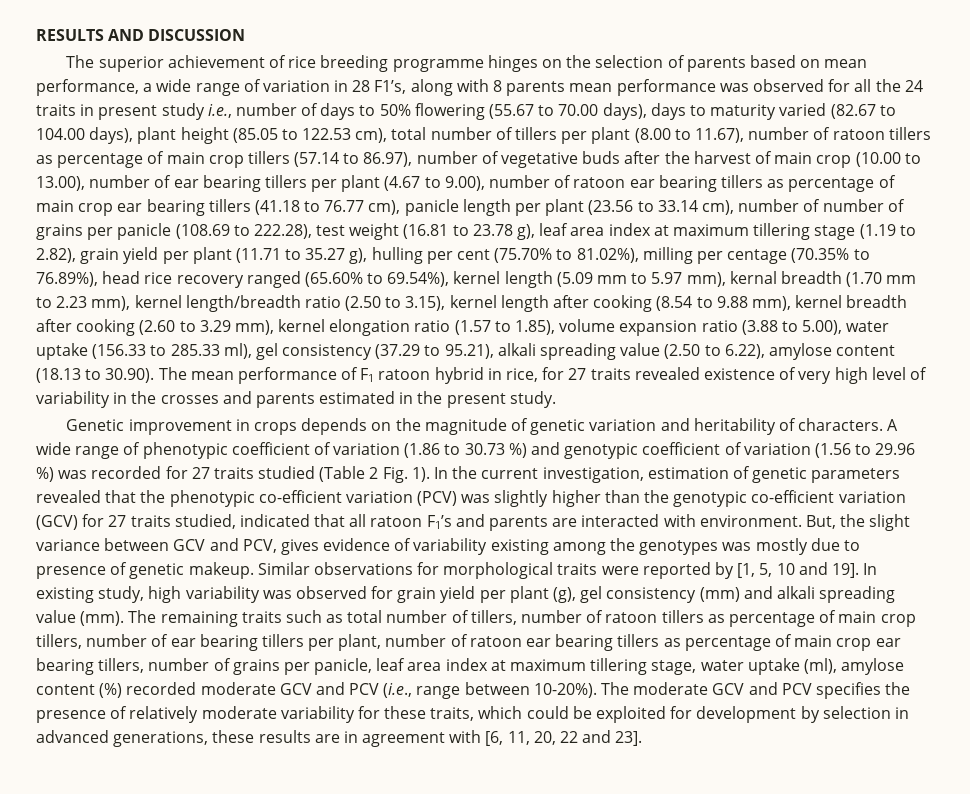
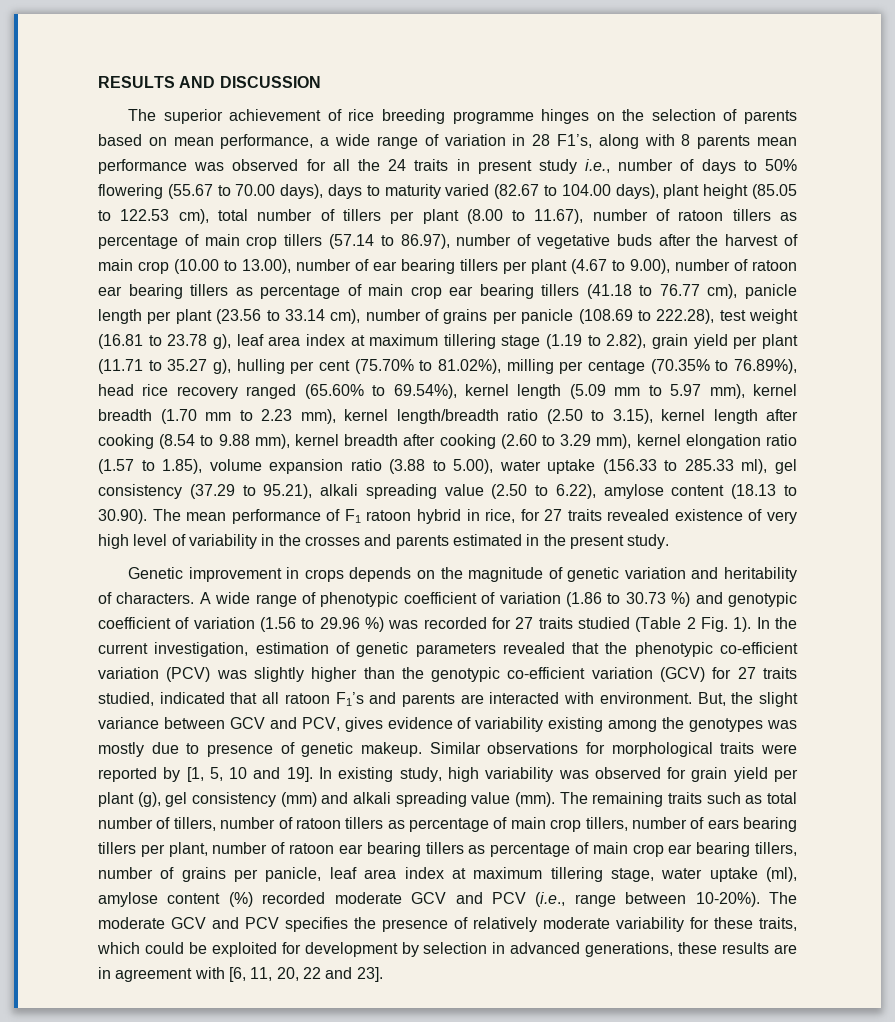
- The superior achievement of rice breeding programme hinges on the selection of parents based on mean performance, a wide range of variation in 28 F1’s, along with 8 parents mean performance was observed for all the 24 traits in present study i.e., number of days to 50% flowering (55.67 to 70.00 days), days to maturity varied (82.67 to 104.00 days), plant height (85.05 to 122.53 cm), total number of tillers per plant (8.00 to 11.67), number of ratoon tillers as percentage of main crop tillers (57.14 to 86.97), number of vegetative buds after the harvest of main crop (10.00 to 13.00), number of ear bearing tillers per plant (4.67 to 9.00), number of ratoon ear bearing tillers as percentage of main crop ear bearing tillers (41.18 to 76.77 cm), panicle length per plant (23.56 to 33.14 cm), number of number of grains per panicle (108.69 to 222.28), test weight (16.81 to 23.78 g), leaf area index at maximum tillering stage (1.19 to 2.82), grain yield per plant (11.71 to 35.27 g), hulling per cent (75.70% to 81.02%), milling per centage (70.35% to 76.89%), head rice recovery ranged (65.60% to 69.54%), kernel length (5.09 mm to 5.97 mm), kernal breadth (1.70 mm to 2.23 mm), kernel length/breadth ratio (2.50 to 3.15), kernel length after cooking (8.54 to 9.88 mm), kernel breadth after cooking (2.60 to 3.29 mm), kernel elongation ratio (1.57 to 1.85), volume expansion ratio (3.88 to 5.00), water uptake (156.33 to 285.33 ml), gel consistency (37.29 to 95.21), alkali spreading value (2.50 to 6.22), amylose content (18.13 to 30.90). The mean performance of F1 ratoon hybrid in rice, for 27 traits revealed existence of very high level of variability in the crosses and parents estimated in the present study.
+ The superior achievement of rice breeding programme hinges on the selection of parents based on mean performance, a wide range of variation in 28 F1’s, along with 8 parents mean performance was observed for all the 24 traits in present study i.e., number of days to 50% flowering (55.67 to 70.00 days), days to maturity varied (82.67 to 104.00 days), plant height (85.05 to 122.53 cm), total number of tillers per plant (8.00 to 11.67), number of ratoon tillers as percentage of main crop tillers (57.14 to 86.97), number of vegetative buds after the harvest of main crop (10.00 to 13.00), number of ear bearing tillers per plant (4.67 to 9.00), number of ratoon ear bearing tillers as percentage of main crop ear bearing tillers (41.18 to 76.77 cm), panicle length per plant (23.56 to 33.14 cm), number of grains per panicle (108.69 to 222.28), test weight (16.81 to 23.78 g), leaf area index at maximum tillering stage (1.19 to 2.82), grain yield per plant (11.71 to 35.27 g), hulling per cent (75.70% to 81.02%), milling per centage (70.35% to 76.89%), head rice recovery ranged (65.60% to 69.54%), kernel length (5.09 mm to 5.97 mm), kernel breadth (1.70 mm to 2.23 mm), kernel length/breadth ratio (2.50 to 3.15), kernel length after cooking (8.54 to 9.88 mm), kernel breadth after cooking (2.60 to 3.29 mm), kernel elongation ratio (1.57 to 1.85), volume expansion ratio (3.88 to 5.00), water uptake (156.33 to 285.33 ml), gel consistency (37.29 to 95.21), alkali spreading value (2.50 to 6.22), amylose content (18.13 to 30.90). The mean performance of F1 ratoon hybrid in rice, for 27 traits revealed existence of very high level of variability in the crosses and parents estimated in the present study.
- The remaining traits such as total number of tillers, number of ratoon tillers as percentage of main crop tillers, number of ear bearing tillers per plant, number of ratoon ear bearing tillers as percentage of main crop ear bearing tillers, number of grains per panicle, leaf area index at maximum tillering stage, water uptake (ml), amylose content (%) recorded moderate GCV and PCV (i.e., range between 10-20%).
+ The remaining traits such as total number of tillers, number of ratoon tillers as percentage of main crop tillers, number of ears bearing tillers per plant, number of ratoon ear bearing tillers as percentage of main crop ear bearing tillers, number of grains per panicle, leaf area index at maximum tillering stage, water uptake (ml), amylose content (%) recorded moderate GCV and PCV (i.e., range between 10-20%).

